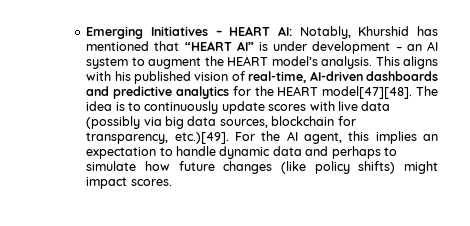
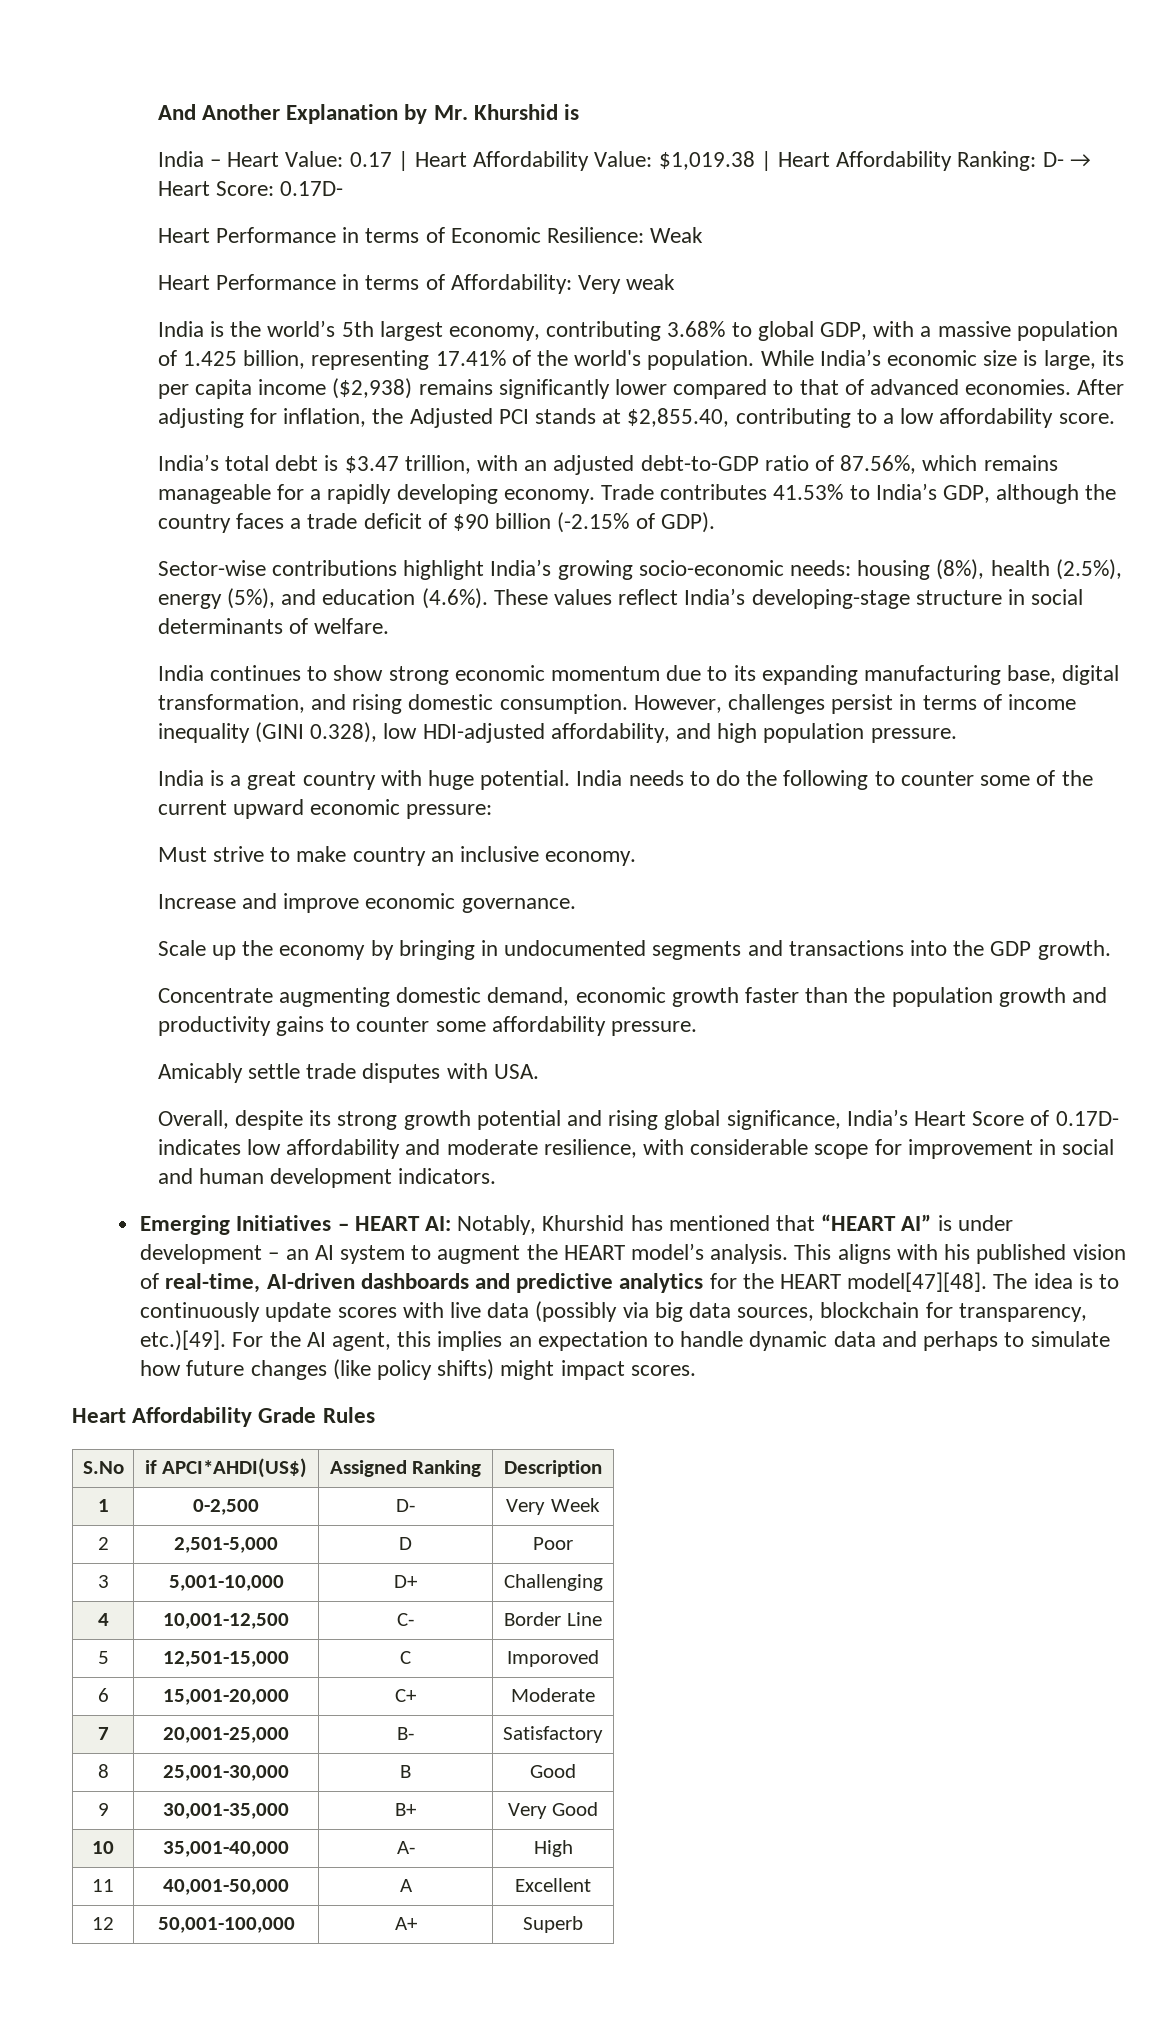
+ And Another Explanation by Mr. Khurshid is
+ India – Heart Value: 0.17 | Heart Affordability Value: $1,019.38 | Heart Affordability Ranking: D- → Heart Score: 0.17D-
+ Heart Performance in terms of Economic Resilience: Weak
+ Heart Performance in terms of Affordability: Very weak
+ India is the world’s 5th largest economy, contributing 3.68% to global GDP, with a massive population of 1.425 billion, representing 17.41% of the world's population. While India’s economic size is large, its per capita income ($2,938) remains significantly lower compared to that of advanced economies. After adjusting for inflation, the Adjusted PCI stands at $2,855.40, contributing to a low affordability score.
+ India’s total debt is $3.47 trillion, with an adjusted debt-to-GDP ratio of 87.56%, which remains manageable for a rapidly developing economy. Trade contributes 41.53% to India’s GDP, although the country faces a trade deficit of $90 billion (-2.15% of GDP).
+ Sector-wise contributions highlight India’s growing socio-economic needs: housing (8%), health (2.5%), energy (5%), and education (4.6%). These values reflect India’s developing-stage structure in social determinants of welfare.
+ India continues to show strong economic momentum due to its expanding manufacturing base, digital transformation, and rising domestic consumption. However, challenges persist in terms of income inequality (GINI 0.328), low HDI-adjusted affordability, and high population pressure.
+ India is a great country with huge potential. India needs to do the following to counter some of the current upward economic pressure:
+ Must strive to make country an inclusive economy.
+ Increase and improve economic governance.
+ Scale up the economy by bringing in undocumented segments and transactions into the GDP growth.
+ Concentrate augmenting domestic demand, economic growth faster than the population growth and productivity gains to counter some affordability pressure.
+ Amicably settle trade disputes with USA.
+ Overall, despite its strong growth potential and rising global significance, India’s Heart Score of 0.17D- indicates low affordability and moderate resilience, with considerable scope for improvement in social and human development indicators.
+ Heart Affordability Grade Rules
+ S.No | if APCI*AHDI(US$) | Assigned Ranking | Description
+ 1 | 0-2,500 | D- | Very Week
+ 2 | 2,501-5,000 | D | Poor
+ 3 | 5,001-10,000 | D+ | Challenging
+ 4 | 10,001-12,500 | C- | Border Line
+ 5 | 12,501-15,000 | C | Imporoved
+ 6 | 15,001-20,000 | C+ | Moderate
+ 7 | 20,001-25,000 | B- | Satisfactory
+ 8 | 25,001-30,000 | B | Good
+ 9 | 30,001-35,000 | B+ | Very Good
+ 10 | 35,001-40,000 | A- | High
+ 11 | 40,001-50,000 | A | Excellent
+ 12 | 50,001-100,000 | A+ | Superb

